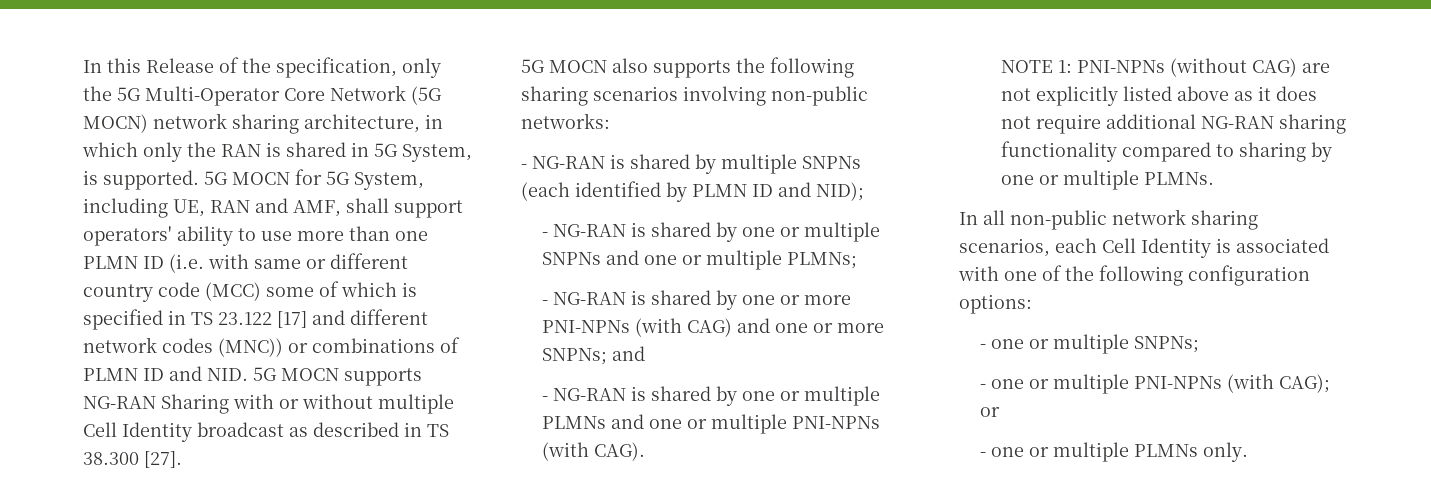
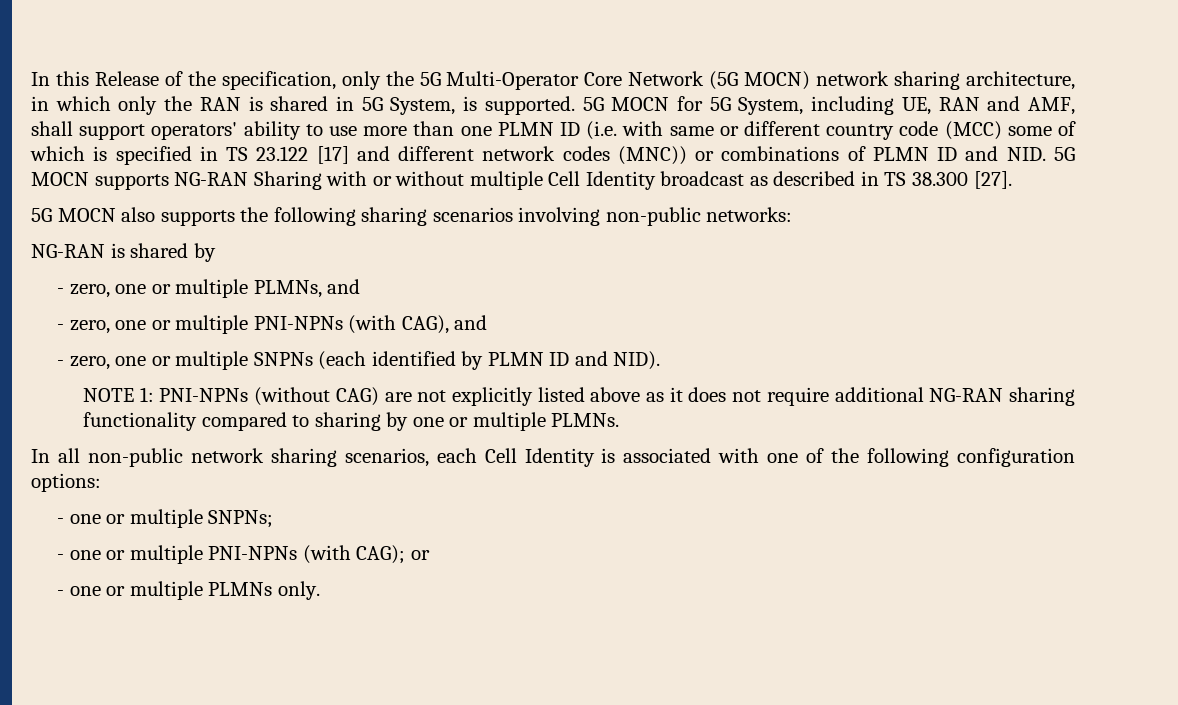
- - NG-RAN is shared by multiple SNPNs (each identified by PLMN ID and NID);
- - NG-RAN is shared by one or multiple SNPNs and one or multiple PLMNs;
- - NG-RAN is shared by one or more PNI-NPNs (with CAG) and one or more SNPNs; and
- - NG-RAN is shared by one or multiple PLMNs and one or multiple PNI-NPNs (with CAG).
+ NG-RAN is shared by
+ - zero, one or multiple PLMNs, and
+ - zero, one or multiple PNI-NPNs (with CAG), and
+ - zero, one or multiple SNPNs (each identified by PLMN ID and NID).

